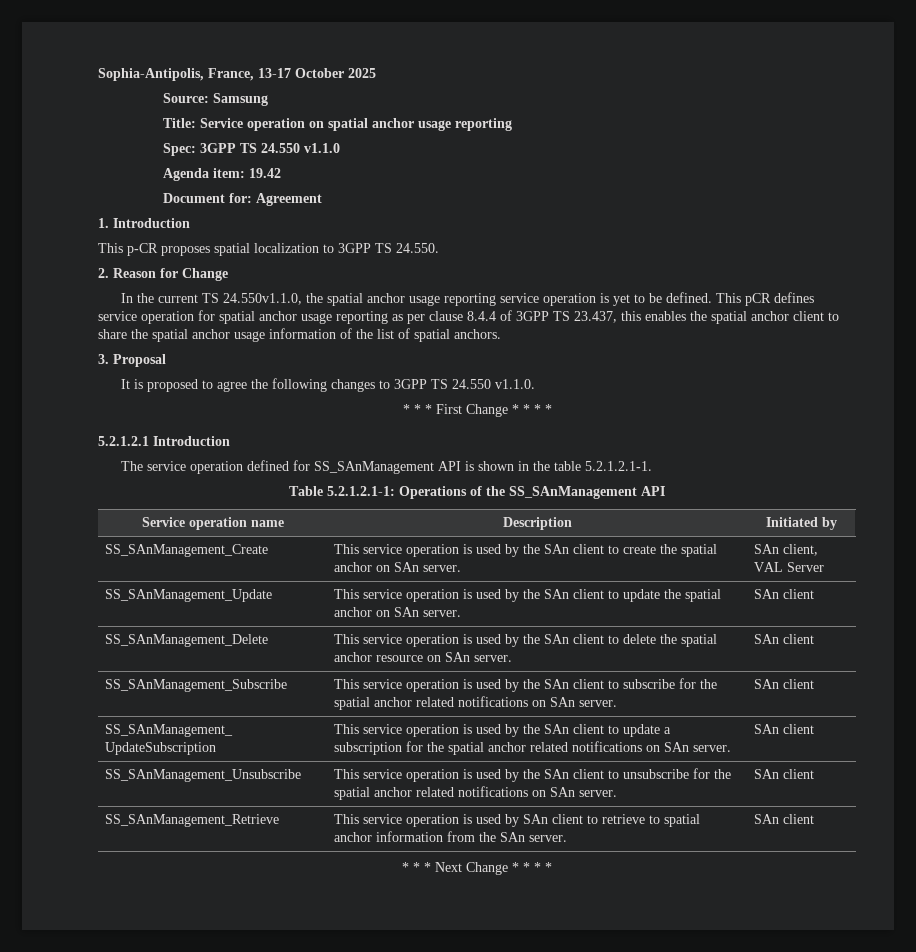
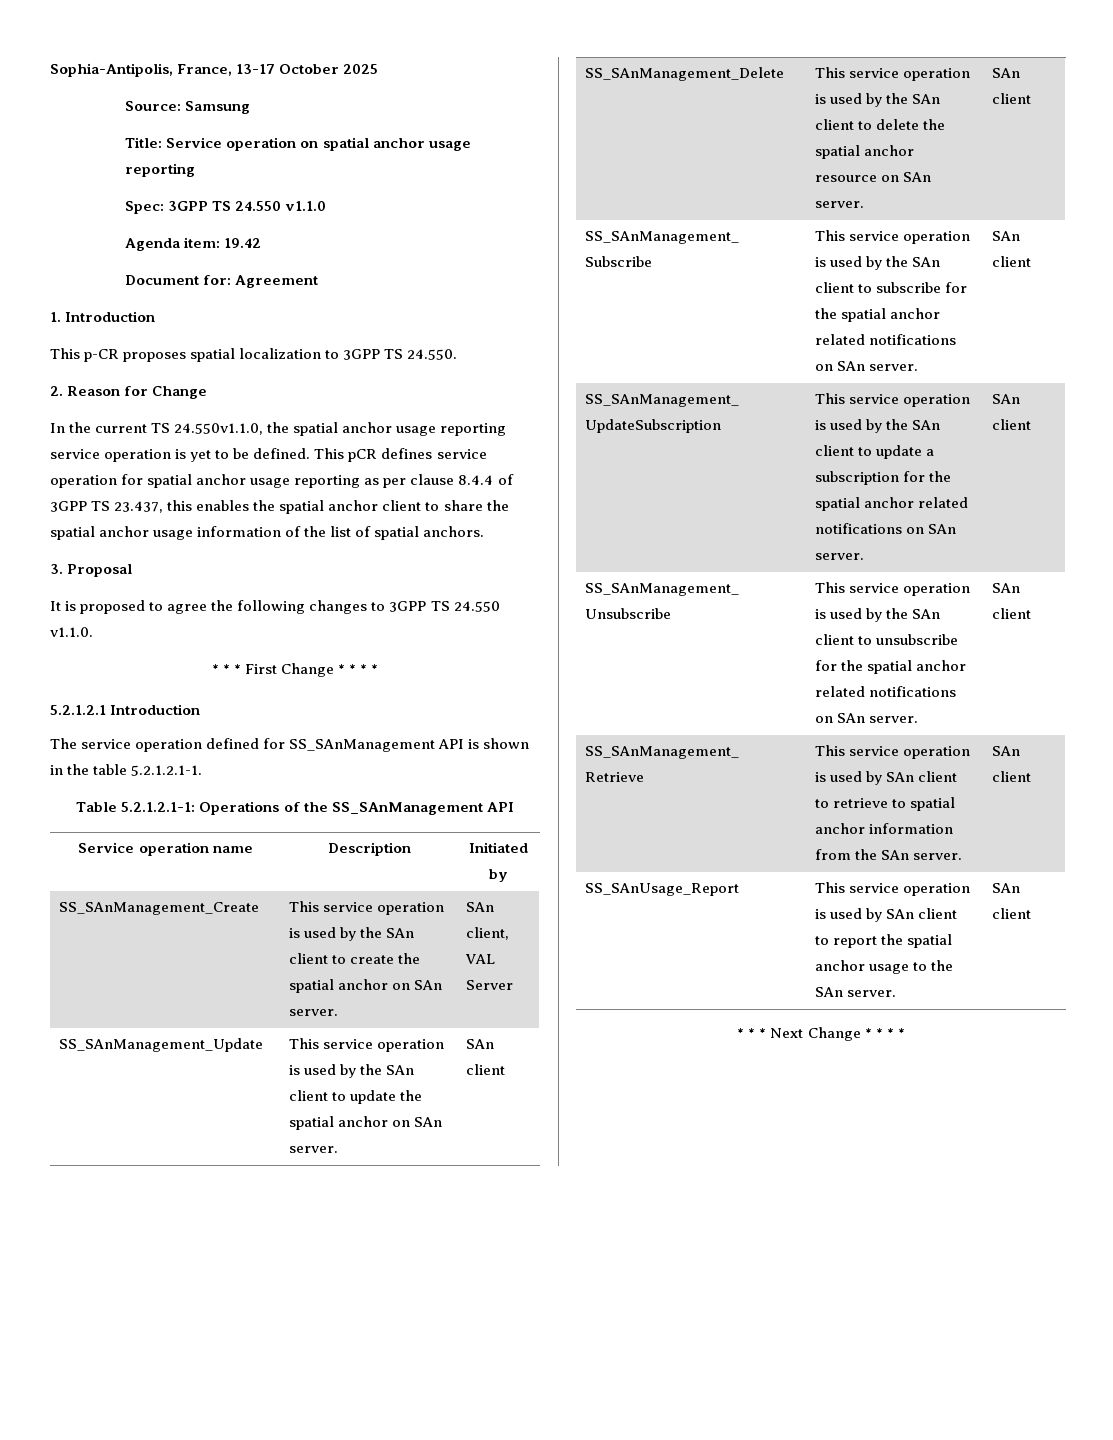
+ SS_SAnUsage_Report | This service operation is used by SAn client to report the spatial anchor usage to the SAn server. | SAn client

